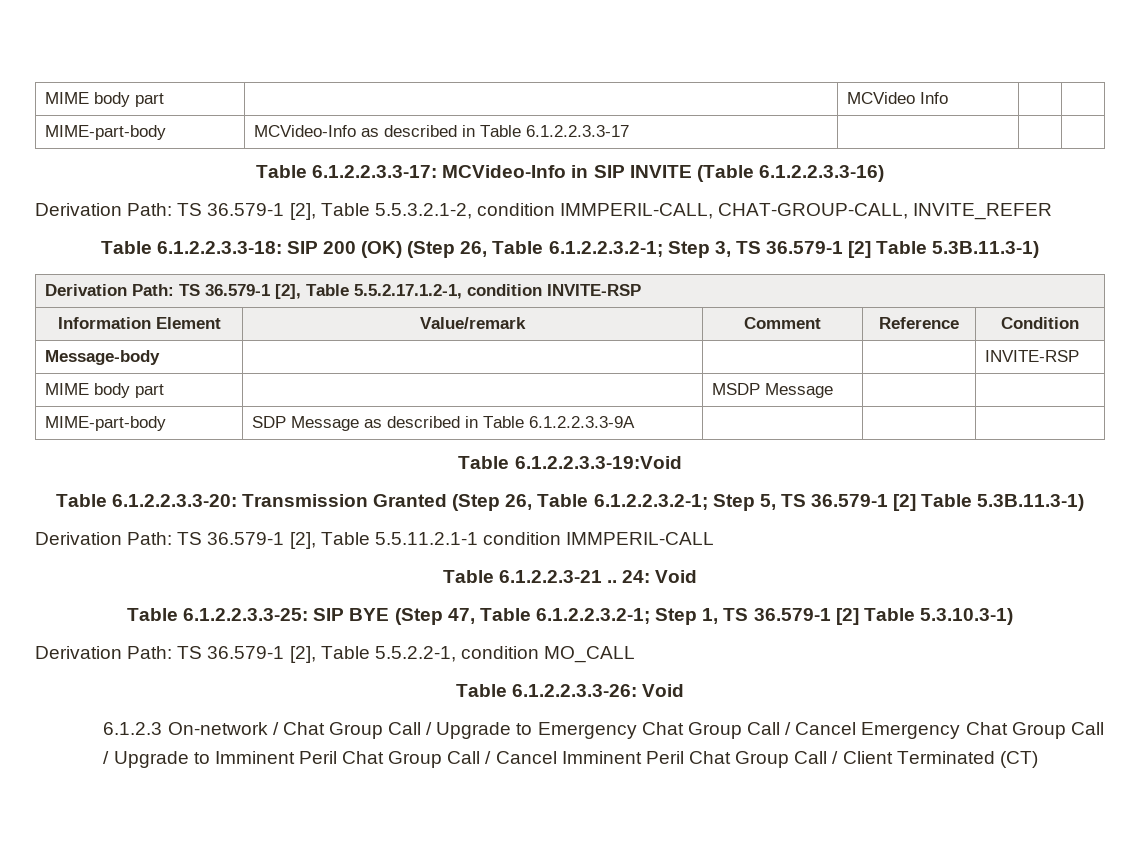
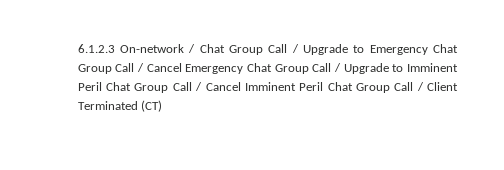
- MIME body part | | MCVideo Info | |
- MIME-part-body | MCVideo-Info as described in Table 6.1.2.2.3.3-17 | | |
- Table 6.1.2.2.3.3-17: MCVideo-Info in SIP INVITE (Table 6.1.2.2.3.3-16)
- Derivation Path: TS 36.579-1 [2], Table 5.5.3.2.1-2, condition IMMPERIL-CALL, CHAT-GROUP-CALL, INVITE_REFER
- Table 6.1.2.2.3.3-18: SIP 200 (OK) (Step 26, Table 6.1.2.2.3.2-1; Step 3, TS 36.579-1 [2] Table 5.3B.11.3-1)
- Derivation Path: TS 36.579-1 [2], Table 5.5.2.17.1.2-1, condition INVITE-RSP
- Information Element | Value/remark | Comment | Reference | Condition
- Message-body | | | | INVITE-RSP
- MIME body part | | MSDP Message | |
- MIME-part-body | SDP Message as described in Table 6.1.2.2.3.3-9A | | |
- Table 6.1.2.2.3.3-19:Void
- Table 6.1.2.2.3.3-20: Transmission Granted (Step 26, Table 6.1.2.2.3.2-1; Step 5, TS 36.579-1 [2] Table 5.3B.11.3-1)
- Derivation Path: TS 36.579-1 [2], Table 5.5.11.2.1-1 condition IMMPERIL-CALL
- Table 6.1.2.2.3-21 .. 24: Void
- Table 6.1.2.2.3.3-25: SIP BYE (Step 47, Table 6.1.2.2.3.2-1; Step 1, TS 36.579-1 [2] Table 5.3.10.3-1)
- Derivation Path: TS 36.579-1 [2], Table 5.5.2.2-1, condition MO_CALL
- Table 6.1.2.2.3.3-26: Void

